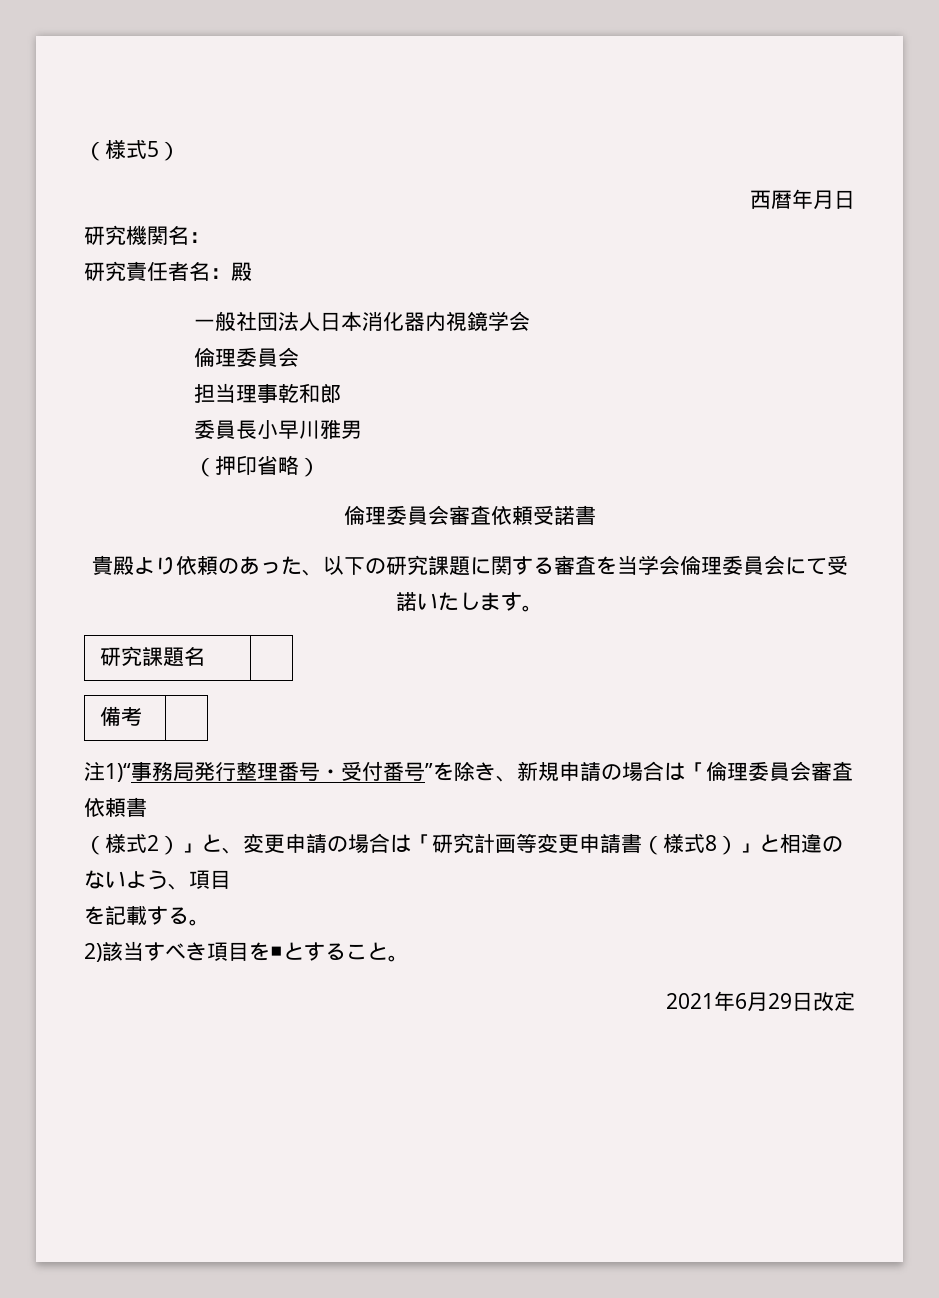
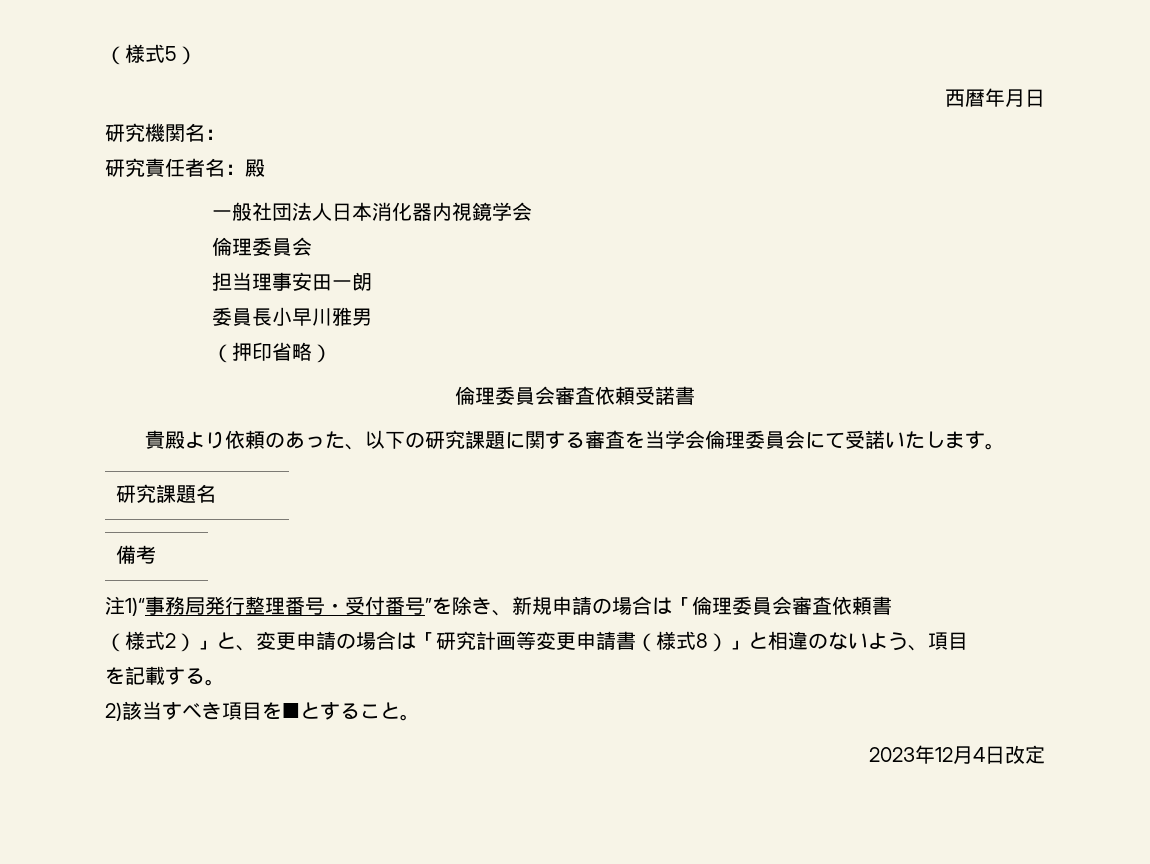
- 担当理事乾和郎
+ 担当理事安田一朗
- 2021年6月29日改定
+ 2023年12月4日改定

